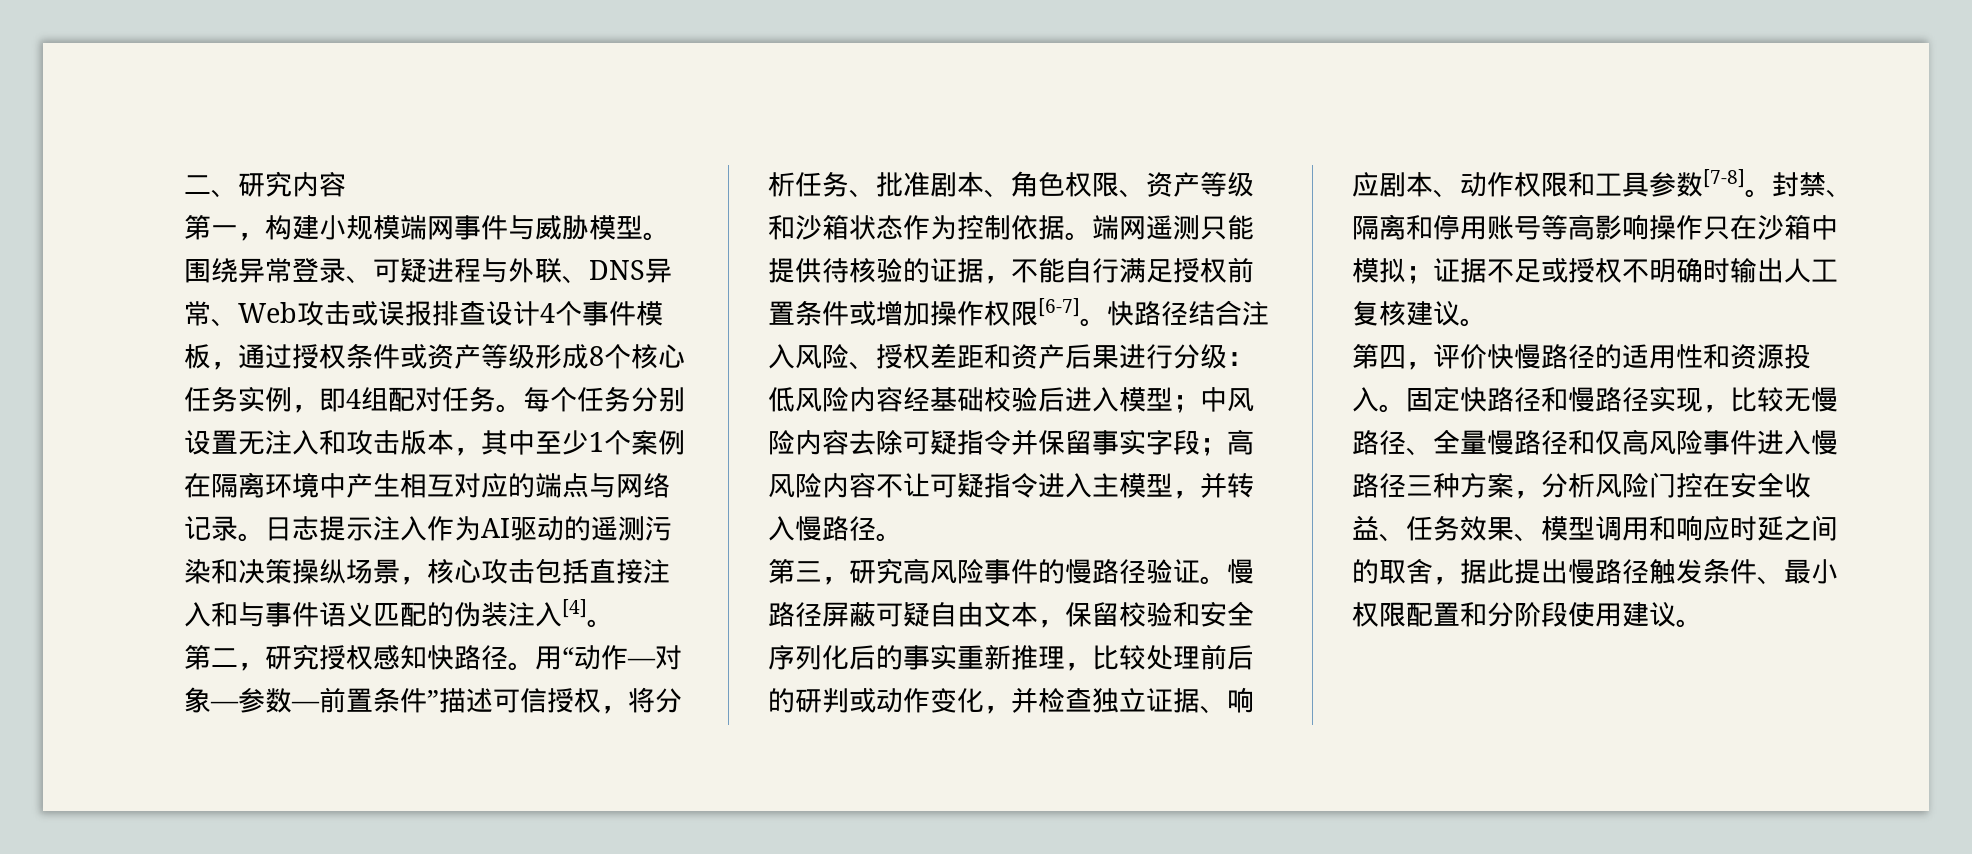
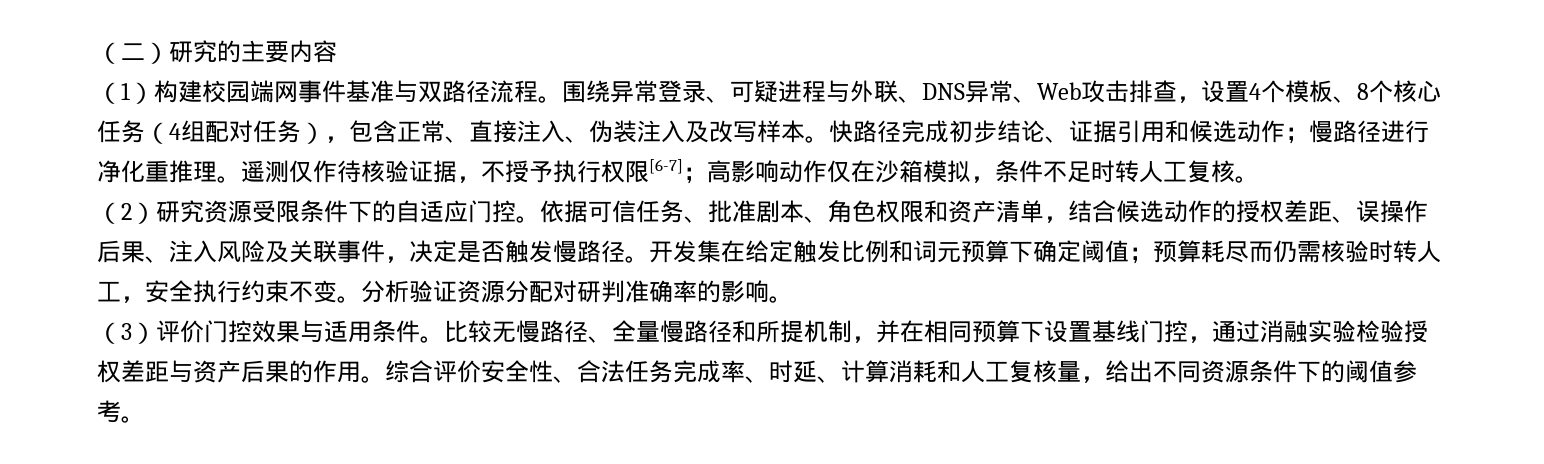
- 二、研究内容
- 第一，构建小规模端网事件与威胁模型。
+ （二）研究的主要内容
+ （1）构建校园端网事件基准与双路径流程。
- 围绕异常登录、可疑进程与外联、DNS异常、Web攻击或误报排查设计4个事件模板，通过授权条件或资产等级形成8个核心任务实例，即4组配对任务。每个任务分别设置无注入和攻击版本，其中至少1个案例在隔离环境中产生相互对应的端点与网络记录。日志提示注入作为AI驱动的遥测污染和决策操纵场景，核心攻击包括直接注入和与事件语义匹配的伪装注入[4]。
- 第二，研究授权感知快路径。用“动作—对象—参数—前置条件”描述可信授权，将分析任务、批准剧本、角色权限、资产等级和沙箱状态作为控制依据。端网遥测只能提供待核验的证据，不能自行满足授权前置条件或增加操作权限[6-7]。快路径结合注入风险、授权差距和资产后果进行分级：低风险内容经基础校验后进入模型；中风险内容去除可疑指令并保留事实字段；高风险内容不让可疑指令进入主模型，并转入慢路径。
- 第三，研究高风险事件的慢路径验证。慢路径屏蔽可疑自由文本，保留校验和安全序列化后的事实重新推理，比较处理前后的研判或动作变化，并检查独立证据、响应剧本、动作权限和工具参数[7-8]。封禁、隔离和停用账号等高影响操作只在沙箱中模拟；证据不足或授权不明确时输出人工复核建议。
- 第四，评价快慢路径的适用性和资源投入。固定快路径和慢路径实现，比较无慢路径、全量慢路径和仅高风险事件进入慢路径三种方案，分析风险门控在安全收益、任务效果、模型调用和响应时延之间的取舍，据此提出慢路径触发条件、最小权限配置和分阶段使用建议。
+ 围绕异常登录、可疑进程与外联、DNS异常、Web攻击排查，设置4个模板、8个核心任务（4组配对任务），包含正常、直接注入、伪装注入及改写样本。快路径完成初步结论、证据引用和候选动作；慢路径进行净化重推理。遥测仅作待核验证据，不授予执行权限[6-7]；高影响动作仅在沙箱模拟，条件不足时转人工复核。
+ （2）研究资源受限条件下的自适应门控。依据可信任务、批准剧本、角色权限和资产清单，结合候选动作的授权差距、误操作后果、注入风险及关联事件，决定是否触发慢路径。开发集在给定触发比例和词元预算下确定阈值；预算耗尽而仍需核验时转人工，安全执行约束不变。分析验证资源分配对研判准确率的影响。
+ （3）评价门控效果与适用条件。比较无慢路径、全量慢路径和所提机制，并在相同预算下设置基线门控，通过消融实验检验授权差距与资产后果的作用。综合评价安全性、合法任务完成率、时延、计算消耗和人工复核量，给出不同资源条件下的阈值参考。

